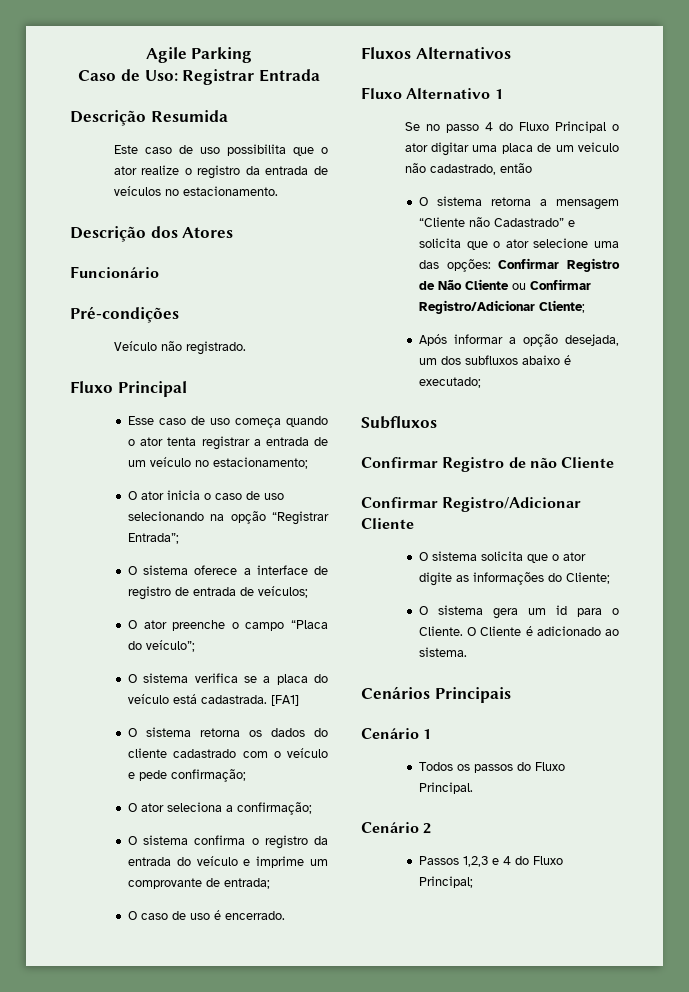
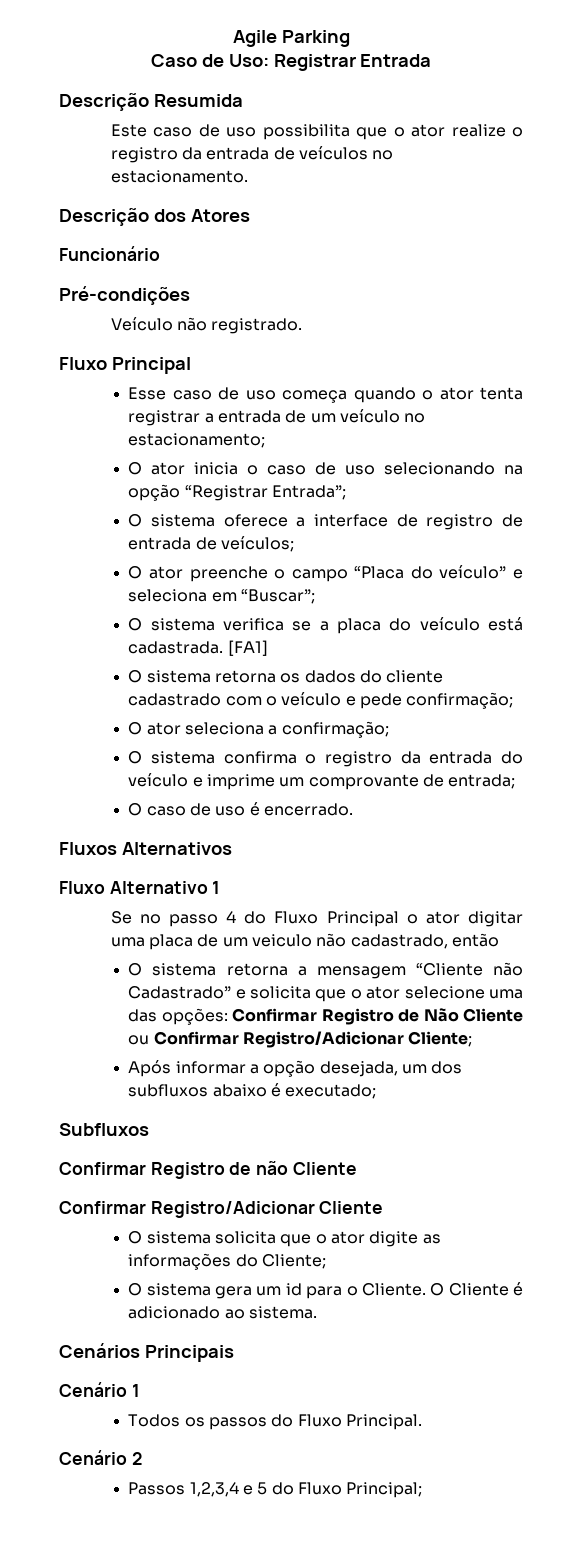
- O ator preenche o campo “Placa do veículo”;
+ O ator preenche o campo “Placa do veículo” e seleciona em “Buscar”;
- Passos 1,2,3 e 4 do Fluxo Principal;
+ Passos 1,2,3,4 e 5 do Fluxo Principal;

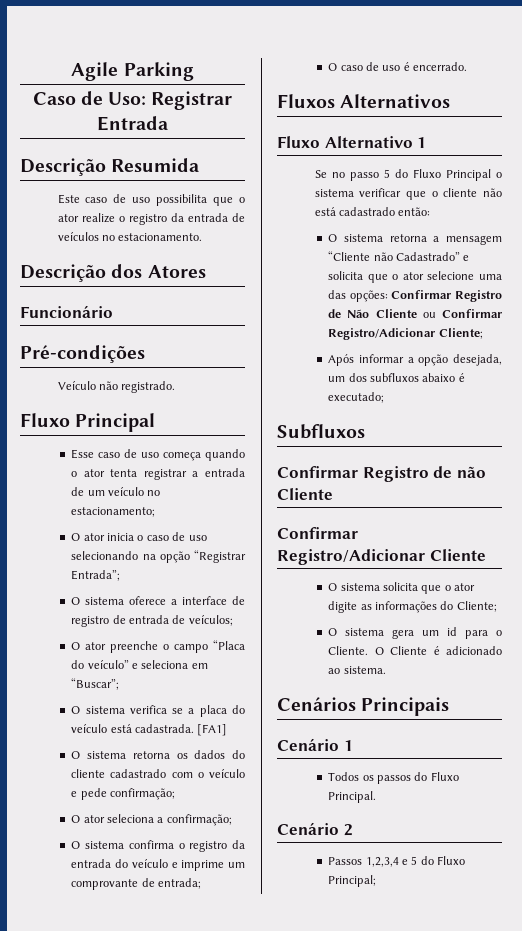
- Se no passo 4 do Fluxo Principal o ator digitar uma placa de um veiculo não cadastrado, então
+ Se no passo 5 do Fluxo Principal o sistema verificar que o cliente não está cadastrado então:

